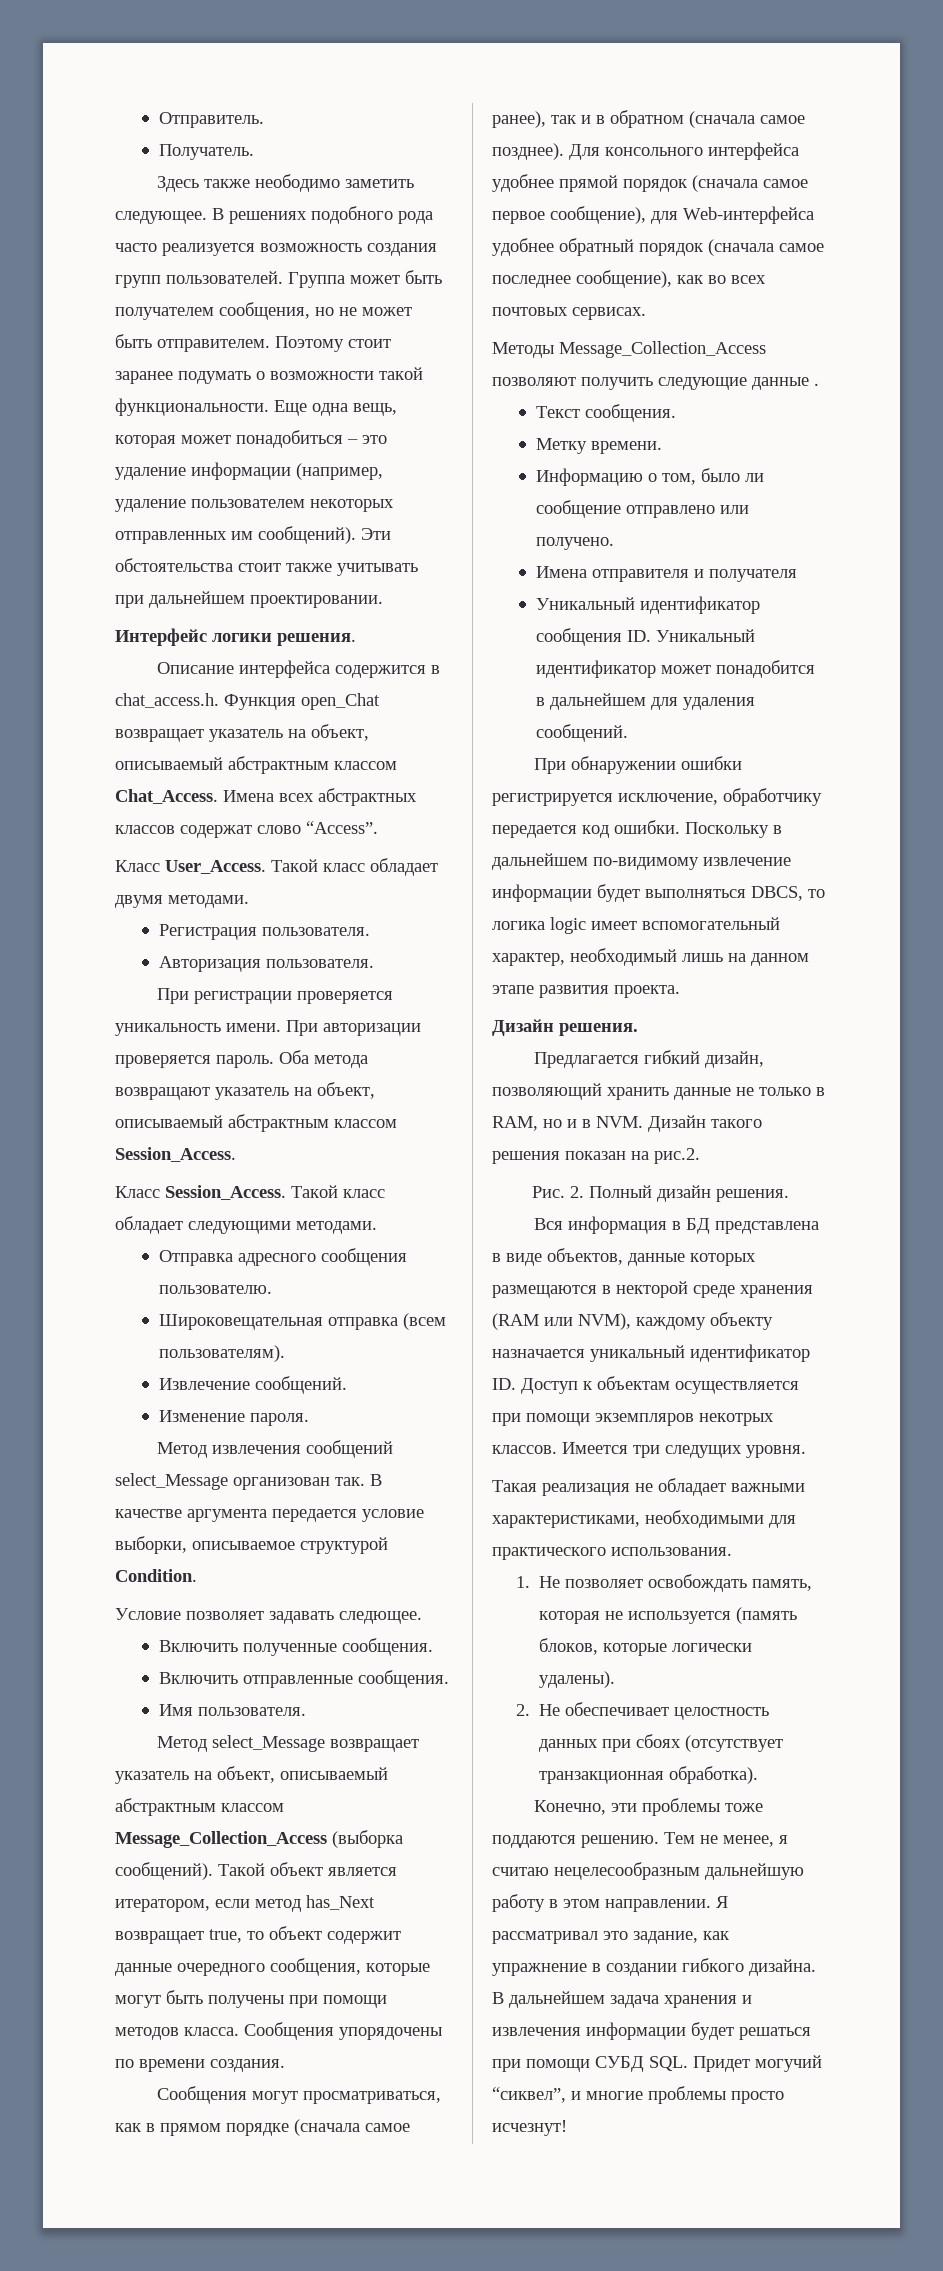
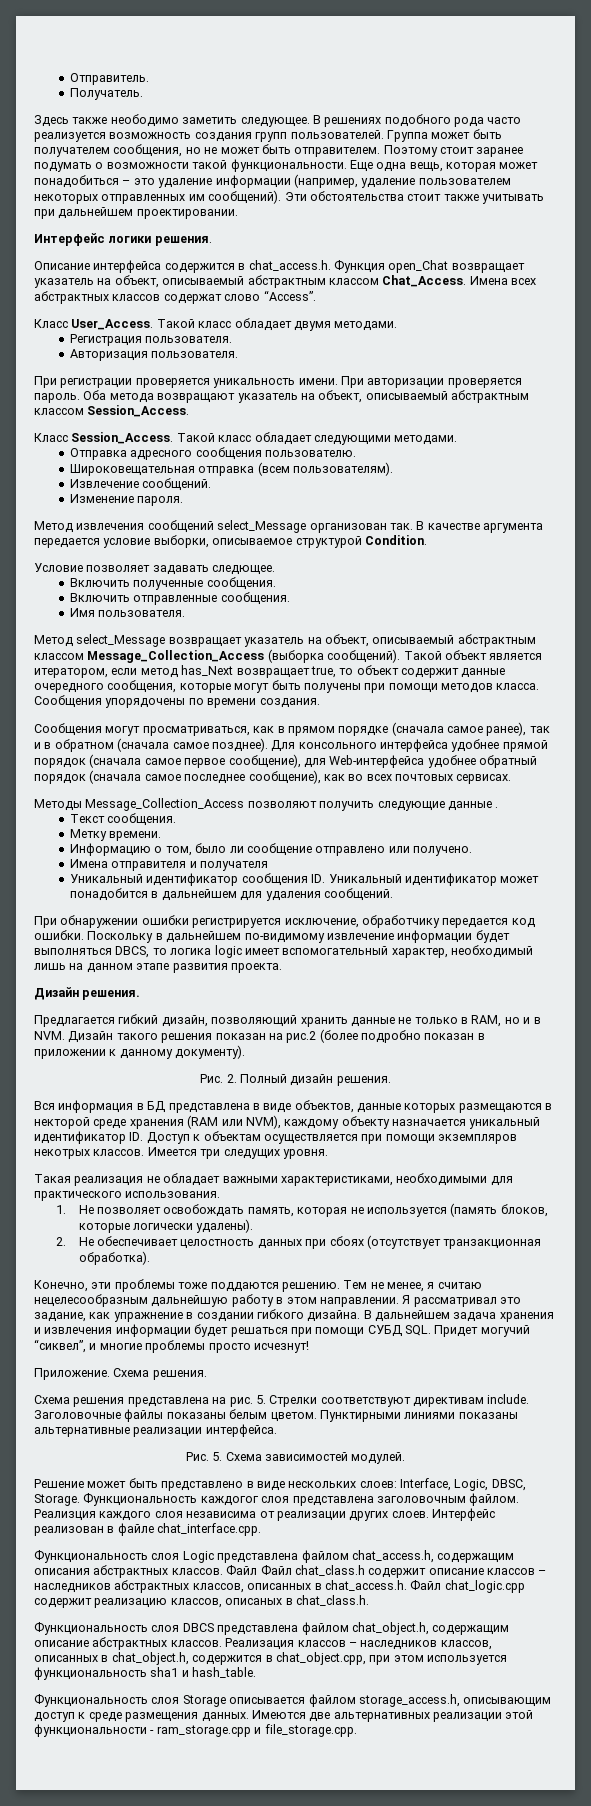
- Предлагается гибкий дизайн, позволяющий хранить данные не только в RAM, но и в NVM. Дизайн такого решения показан на рис.2.
+ Предлагается гибкий дизайн, позволяющий хранить данные не только в RAM, но и в NVM. Дизайн такого решения показан на рис.2 (более подробно показан в приложении к данному документу).
+ Приложение. Схема решения.
+ Схема решения представлена на рис. 5. Стрелки соответствуют директивам include. Заголовочные файлы показаны белым цветом. Пунктирными линиями показаны альтернативные реализации интерфейса.
+ Рис. 5. Схема зависимостей модулей.
+ Решение может быть представлено в виде нескольких слоев: Interface, Logic, DBSC, Storage. Функциональность каждогог слоя представлена заголовочным файлом. Реализция каждого слоя независима от реализации других слоев. Интерфейс реализован в файле chat_interface.cpp.
+ Функциональность слоя Logic представлена файлом chat_access.h, содержащим описания абстрактных классов. Файл Файл chat_class.h содержит описание классов – наследников абстрактных классов, описанных в chat_access.h. Файл chat_logic.cpp содержит реализацию классов, описаных в chat_class.h.
+ Функциональность слоя DBCS представлена файлом chat_object.h, содержащим описание абстрактных классов. Реализация классов – наследников классов, описанных в chat_object.h, содержится в chat_object.cpp, при этом используется функциональность sha1 и hash_table.
+ Функциональность слоя Storage описывается файлом storage_access.h, описывающим доступ к среде размещения данных. Имеются две альтернативных реализации этой функциональности - ram_storage.cpp и file_storage.cpp.

